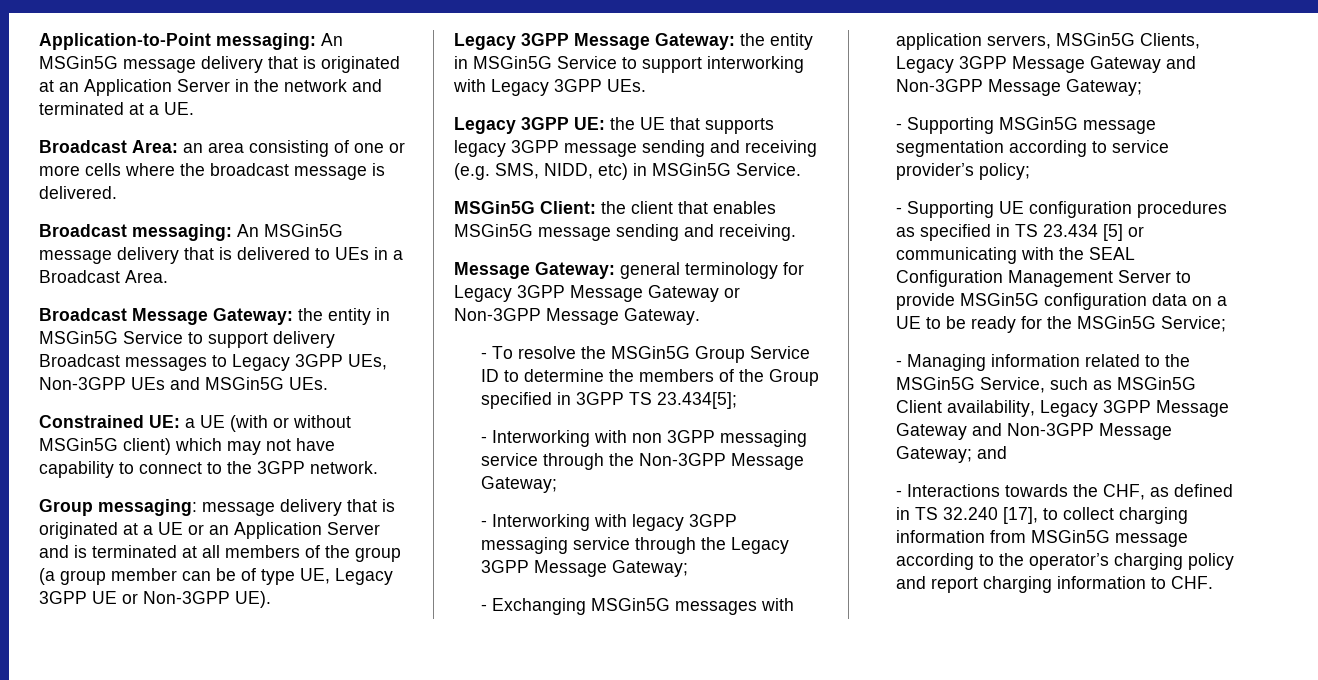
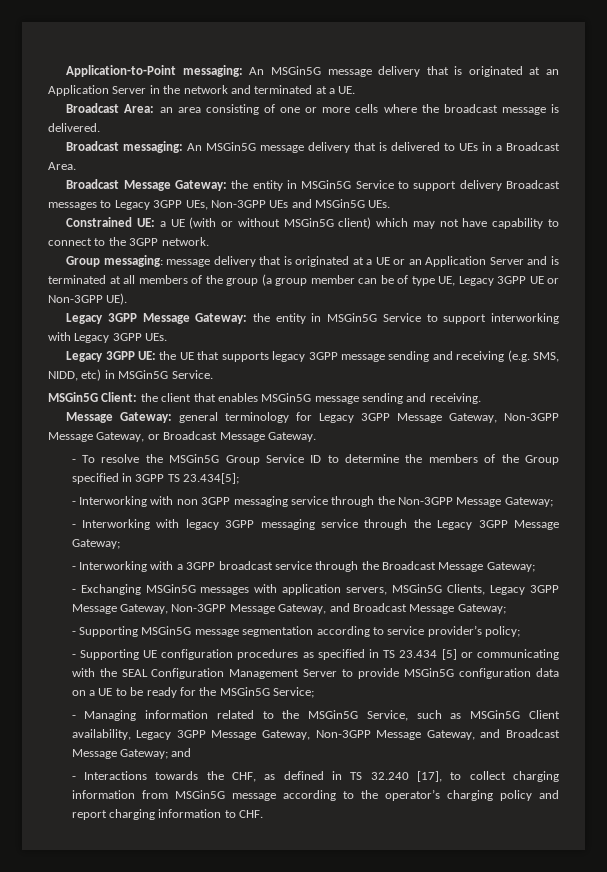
- Message Gateway: general terminology for Legacy 3GPP Message Gateway or Non-3GPP Message Gateway.
+ Message Gateway: general terminology for Legacy 3GPP Message Gateway, Non-3GPP Message Gateway, or Broadcast Message Gateway.
+ - Interworking with a 3GPP broadcast service through the Broadcast Message Gateway;
- - Exchanging MSGin5G messages with application servers, MSGin5G Clients, Legacy 3GPP Message Gateway and Non-3GPP Message Gateway;
+ - Exchanging MSGin5G messages with application servers, MSGin5G Clients, Legacy 3GPP Message Gateway, Non-3GPP Message Gateway, and Broadcast Message Gateway;
- - Managing information related to the MSGin5G Service, such as MSGin5G Client availability, Legacy 3GPP Message Gateway and Non-3GPP Message Gateway; and
+ - Managing information related to the MSGin5G Service, such as MSGin5G Client availability, Legacy 3GPP Message Gateway, Non-3GPP Message Gateway, and Broadcast Message Gateway; and

